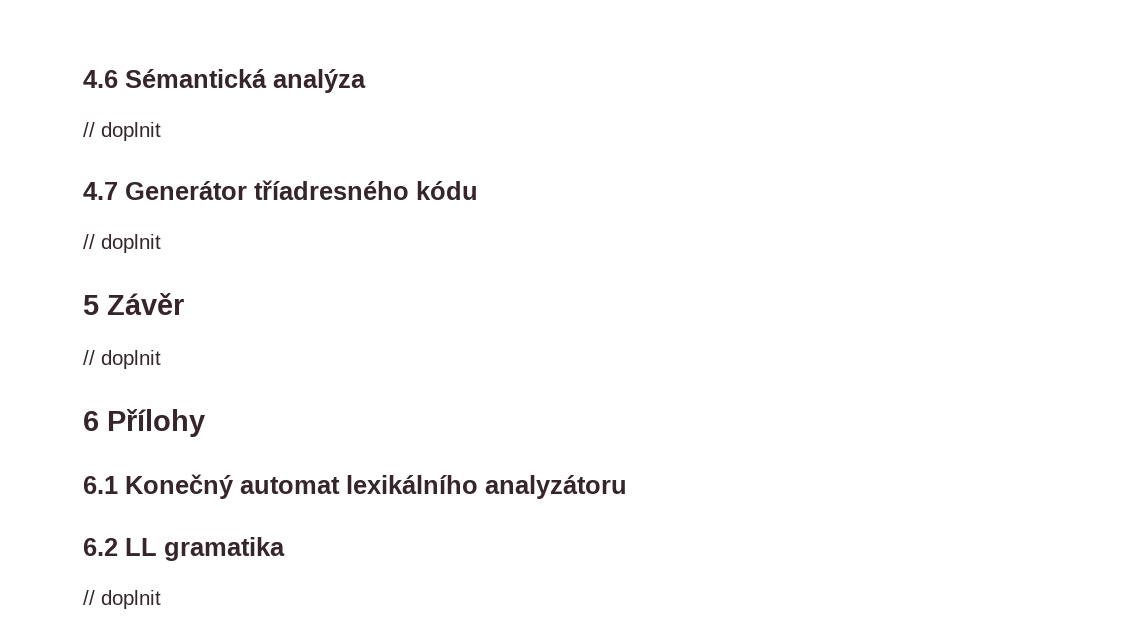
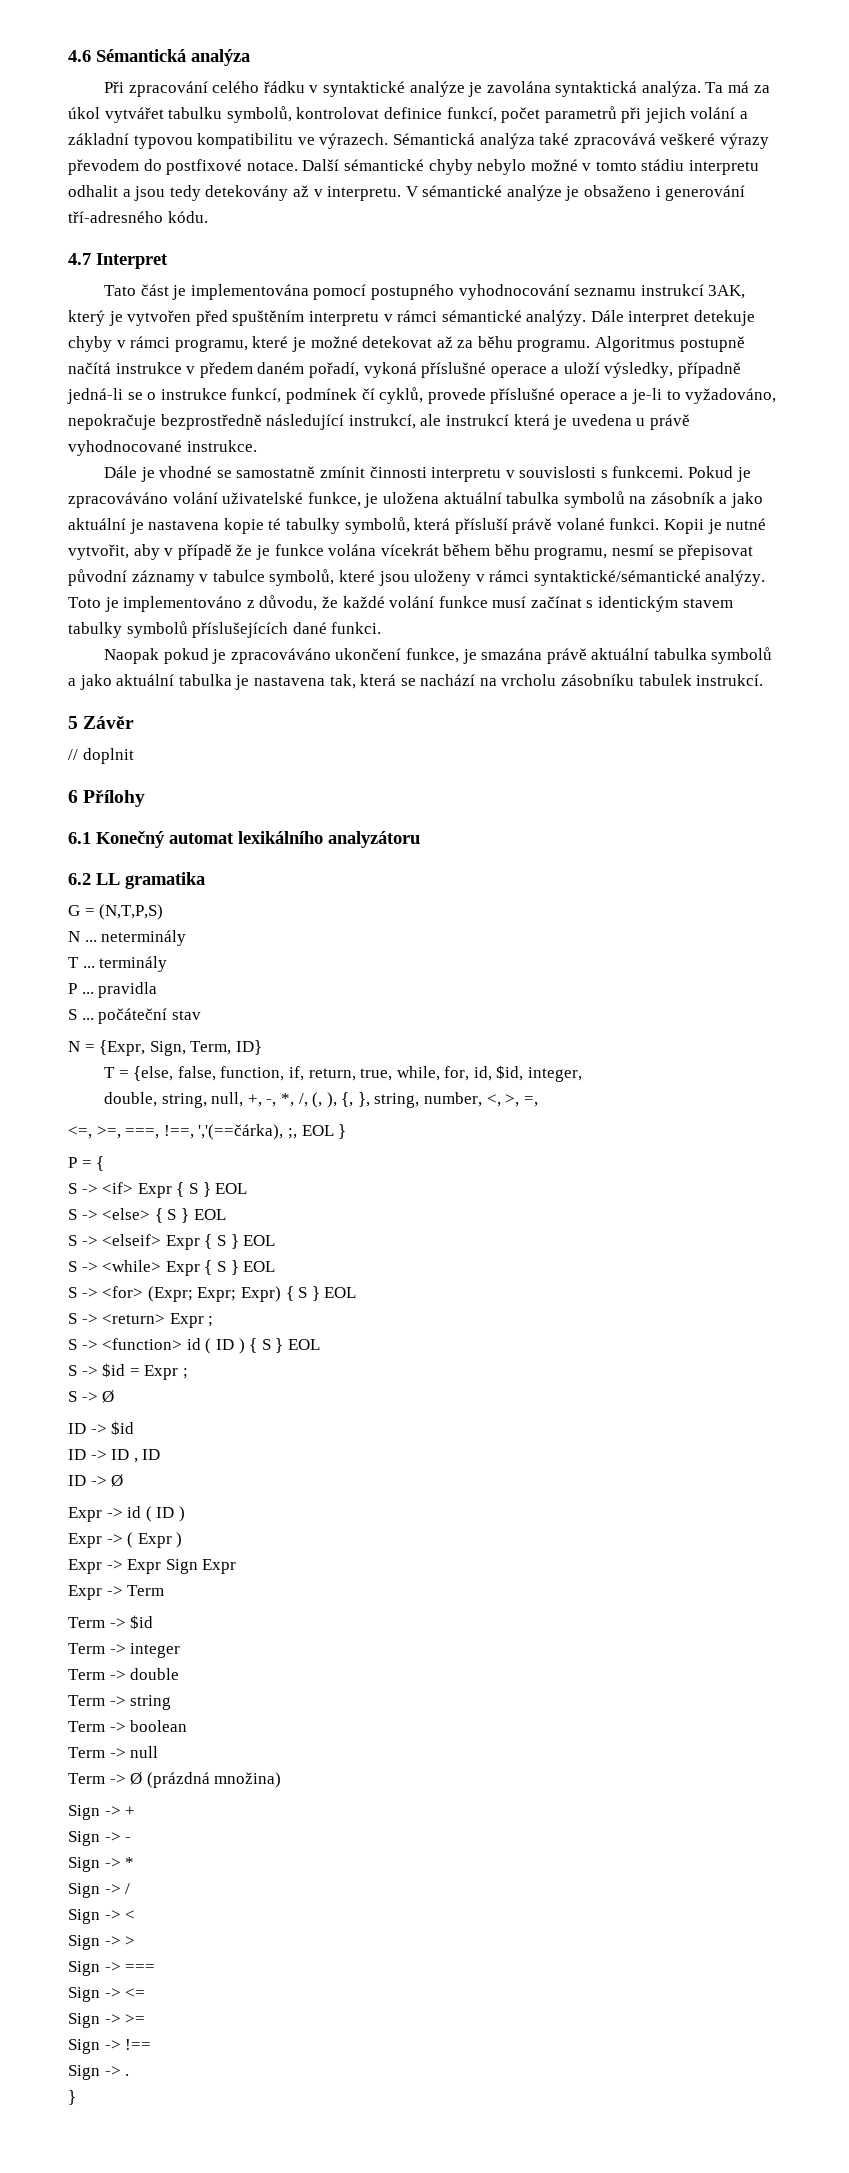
  4.6 Sémantická analýza
- // doplnit
- 4.7 Generátor tříadresného kódu
- // doplnit
+ Při zpracování celého řádku v syntaktické analýze je zavolána syntaktická analýza. Ta má za úkol vytvářet tabulku symbolů, kontrolovat definice funkcí, počet parametrů při jejich volání a základní typovou kompatibilitu ve výrazech. Sémantická analýza také zpracovává veškeré výrazy převodem do postfixové notace. Další sémantické chyby nebylo možné v tomto stádiu interpretu odhalit a jsou tedy detekovány až v interpretu. V sémantické analýze je obsaženo i generování tří-adresného kódu.
+ 4.7 Interpret
+ Tato část je implementována pomocí postupného vyhodnocování seznamu instrukcí 3AK, který je vytvořen před spuštěním interpretu v rámci sémantické analýzy. Dále interpret detekuje chyby v rámci programu, které je možné detekovat až za běhu programu. Algoritmus postupně načítá instrukce v předem daném pořadí, vykoná příslušné operace a uloží výsledky, případně jedná-li se o instrukce funkcí, podmínek čí cyklů, provede příslušné operace a je-li to vyžadováno, nepokračuje bezprostředně následující instrukcí, ale instrukcí která je uvedena u právě vyhodnocované instrukce.
+ Dále je vhodné se samostatně zmínit činnosti interpretu v souvislosti s funkcemi. Pokud je zpracováváno volání uživatelské funkce, je uložena aktuální tabulka symbolů na zásobník a jako aktuální je nastavena kopie té tabulky symbolů, která přísluší právě volané funkci. Kopii je nutné vytvořit, aby v případě že je funkce volána vícekrát během běhu programu, nesmí se přepisovat původní záznamy v tabulce symbolů, které jsou uloženy v rámci syntaktické/sémantické analýzy. Toto je implementováno z důvodu, že každé volání funkce musí začínat s identickým stavem tabulky symbolů příslušejících dané funkci.
+ Naopak pokud je zpracováváno ukončení funkce, je smazána právě aktuální tabulka symbolů a jako aktuální tabulka je nastavena tak, která se nachází na vrcholu zásobníku tabulek instrukcí.
  6.2 LL gramatika
- // doplnit
+ G = (N,T,P,S)
+ N ... neterminály
+ T ... terminály
+ P ... pravidla
+ S ... počáteční stav
+ N = {Expr, Sign, Term, ID}
+ T = {else, false, function, if, return, true, while, for, id, $id, integer,
+ double, string, null, +, -, *, /, (, ), {, }, string, number, <, >, =,
+ <=, >=, ===, !==, ','(==čárka), ;, EOL }
+ P = {
+ S -> <if> Expr { S } EOL
+ S -> <else> { S } EOL
+ S -> <elseif> Expr { S } EOL
+ S -> <while> Expr { S } EOL
+ S -> <for> (Expr; Expr; Expr) { S } EOL
+ S -> <return> Expr ;
+ S -> <function> id ( ID ) { S } EOL
+ S -> $id = Expr ;
+ S -> Ø
+ ID -> $id
+ ID -> ID , ID
+ ID -> Ø
+ Expr -> id ( ID )
+ Expr -> ( Expr )
+ Expr -> Expr Sign Expr
+ Expr -> Term
+ Term -> $id
+ Term -> integer
+ Term -> double
+ Term -> string
+ Term -> boolean
+ Term -> null
+ Term -> Ø (prázdná množina)
+ Sign -> +
+ Sign -> -
+ Sign -> *
+ Sign -> /
+ Sign -> <
+ Sign -> >
+ Sign -> ===
+ Sign -> <=
+ Sign -> >=
+ Sign -> !==
+ Sign -> .
+ }

